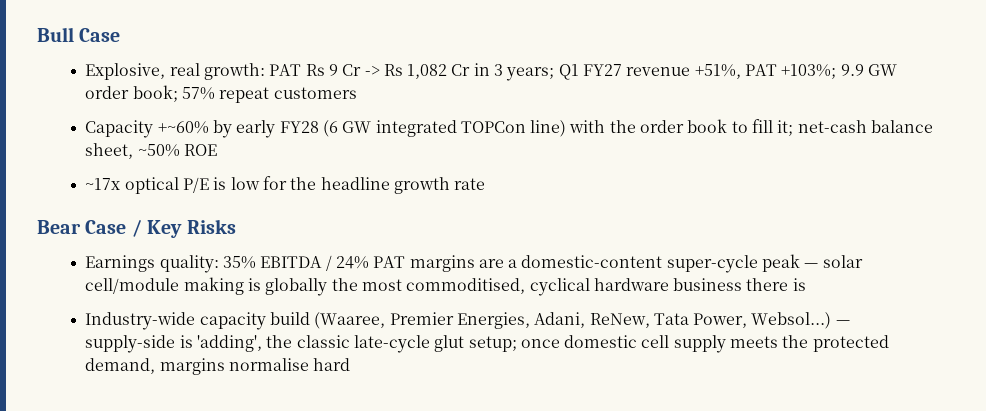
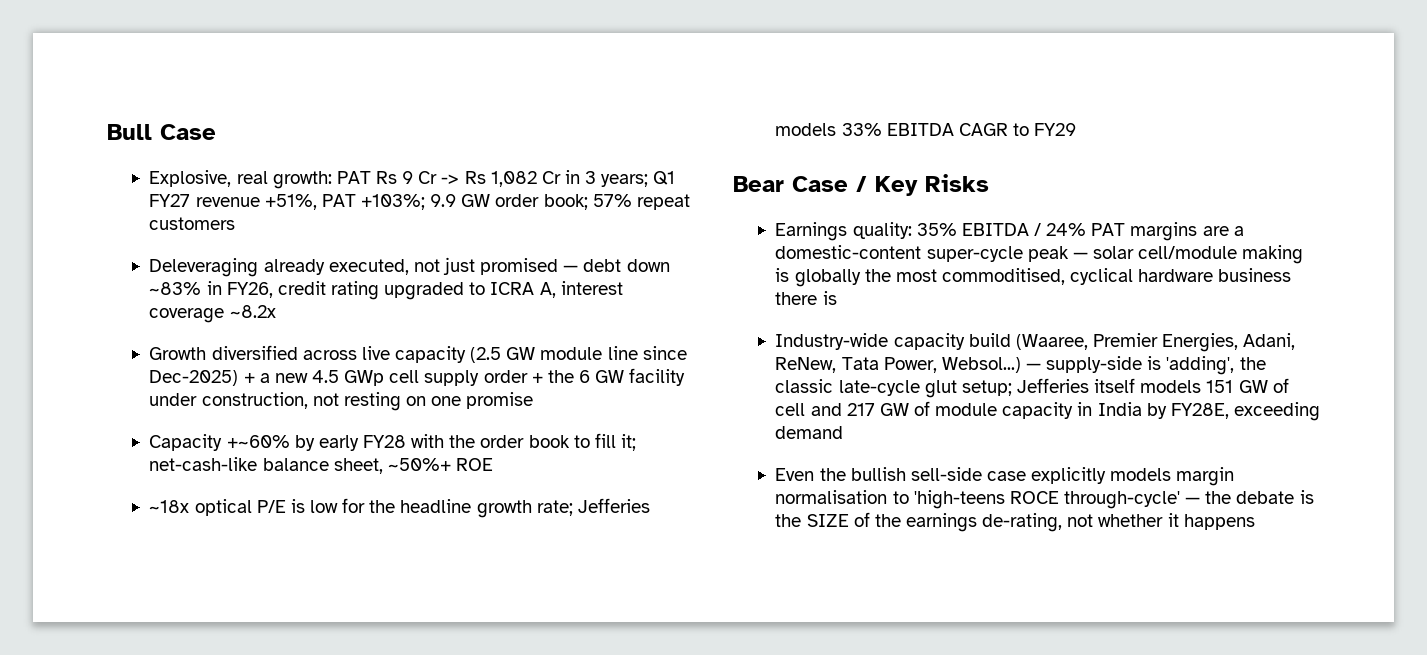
+ Deleveraging already executed, not just promised — debt down ~83% in FY26, credit rating upgraded to ICRA A, interest coverage ~8.2x
+ Growth diversified across live capacity (2.5 GW module line since Dec-2025) + a new 4.5 GWp cell supply order + the 6 GW facility under construction, not resting on one promise
- Capacity +~60% by early FY28 (6 GW integrated TOPCon line) with the order book to fill it; net-cash balance sheet, ~50% ROE
+ Capacity +~60% by early FY28 with the order book to fill it; net-cash-like balance sheet, ~50%+ ROE
- ~17x optical P/E is low for the headline growth rate
+ ~18x optical P/E is low for the headline growth rate; Jefferies models 33% EBITDA CAGR to FY29
- — supply-side is 'adding', the classic late-cycle glut setup; once domestic cell supply meets the protected demand, margins normalise hard
+ — supply-side is 'adding', the classic late-cycle glut setup; Jefferies itself models 151 GW of cell and 217 GW of module capacity in India by FY28E, exceeding demand
+ Even the bullish sell-side case explicitly models margin normalisation to 'high-teens ROCE through-cycle' — the debate is the SIZE of the earnings de-rating, not whether it happens

